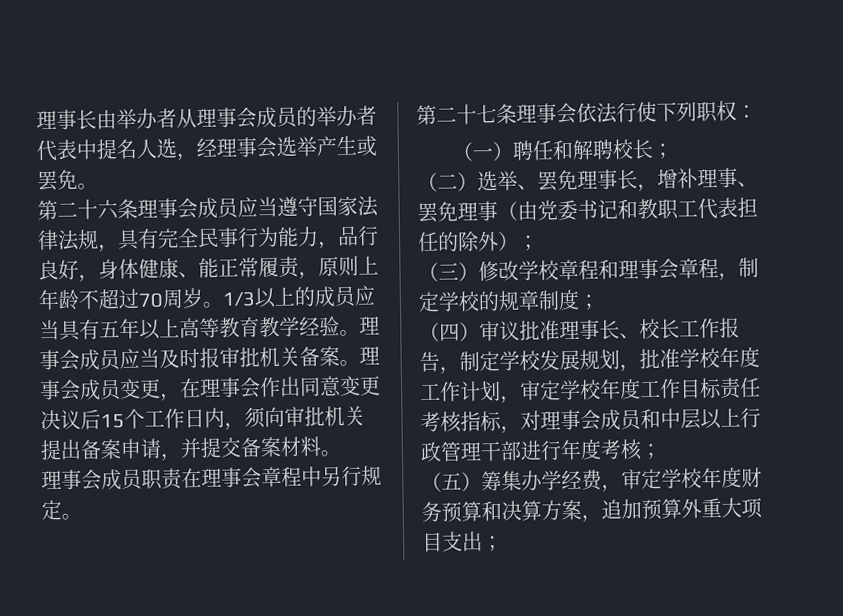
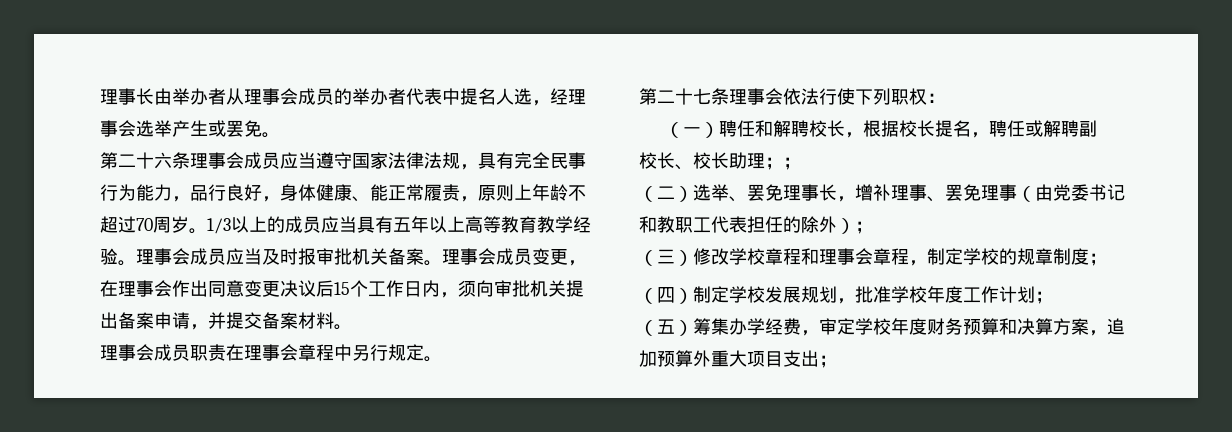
- （一）聘任和解聘校长；
+ （一）聘任和解聘校长，根据校长提名，聘任或解聘副
+ 校长、校长助理；；
- （四）审议批准理事长、校长工作报告，制定学校发展规划，批准学校年度工作计划，审定学校年度工作目标责任考核指标，对理事会成员和中层以上行政管理干部进行年度考核；
+ （四）制定学校发展规划，批准学校年度工作计划；

